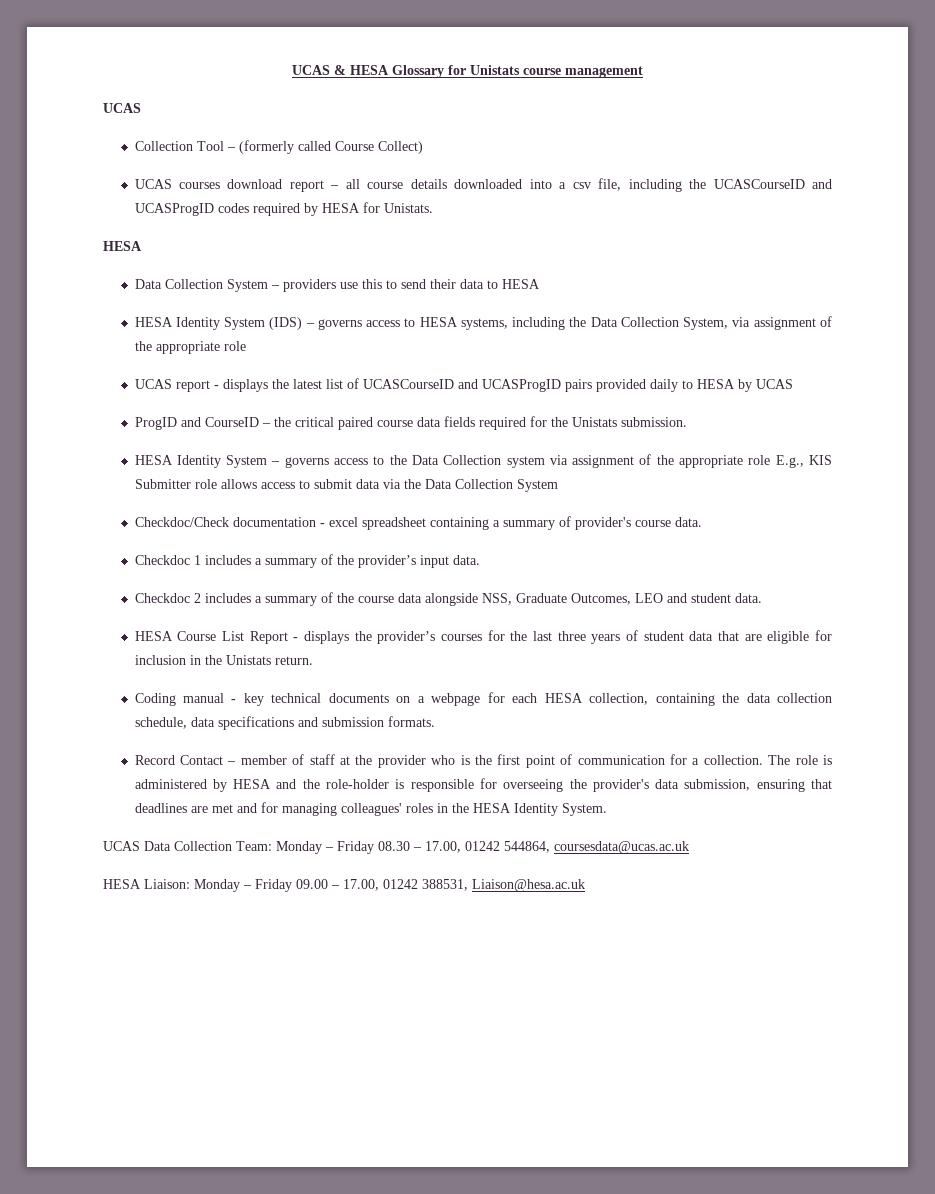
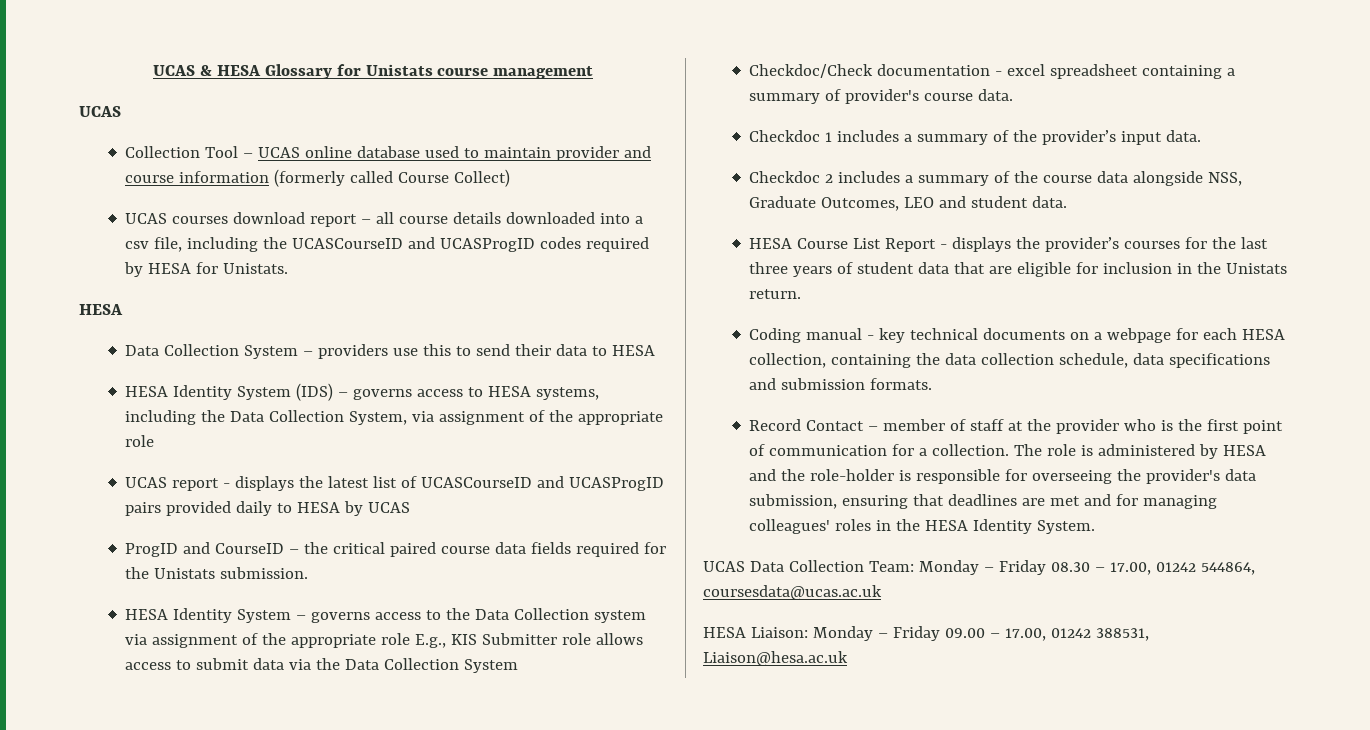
- Collection Tool – (formerly called Course Collect)
+ Collection Tool – UCAS online database used to maintain provider and course information (formerly called Course Collect)

